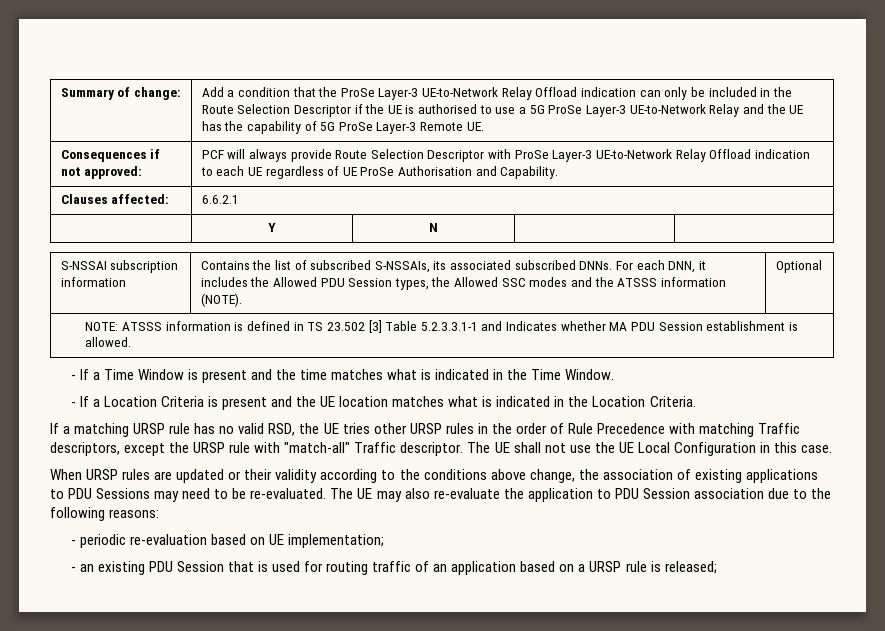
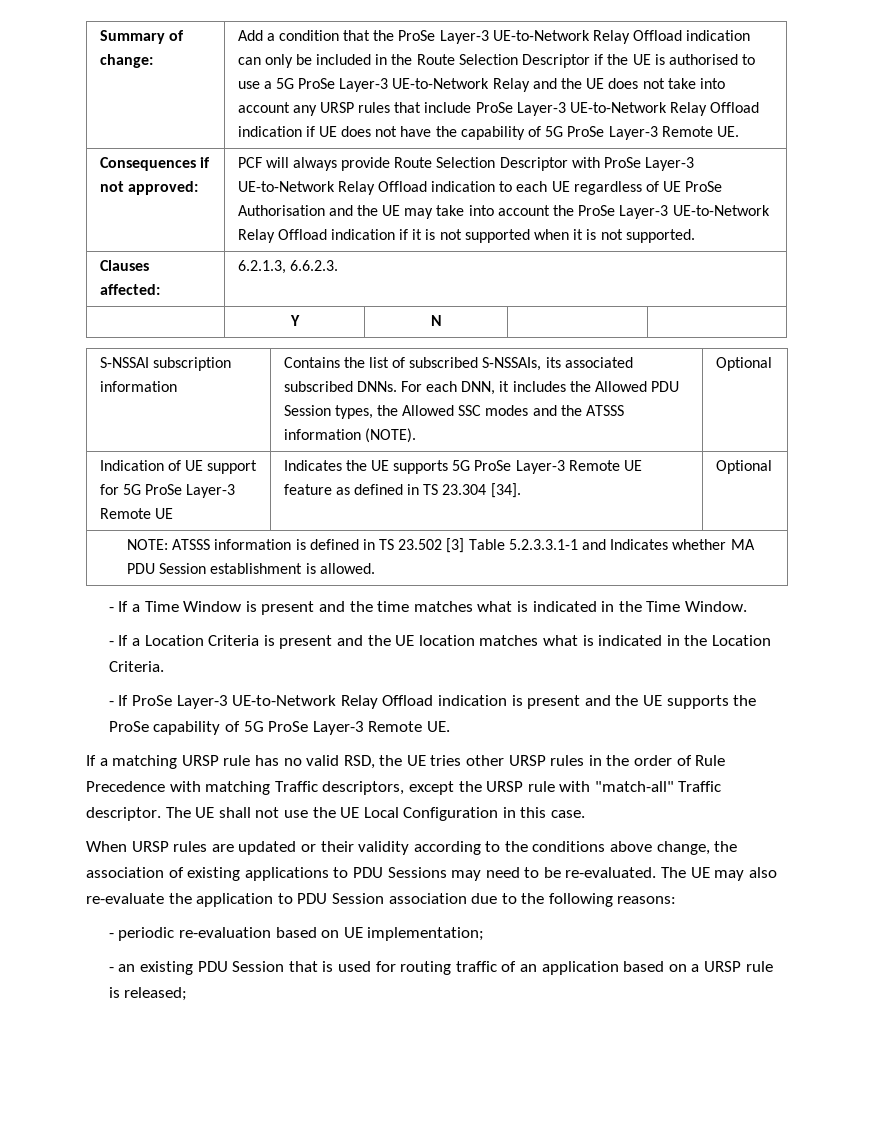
- Add a condition that the ProSe Layer-3 UE-to-Network Relay Offload indication can only be included in the Route Selection Descriptor if the UE is authorised to use a 5G ProSe Layer-3 UE-to-Network Relay and the UE has the capability of 5G ProSe Layer-3 Remote UE.
+ Add a condition that the ProSe Layer-3 UE-to-Network Relay Offload indication can only be included in the Route Selection Descriptor if the UE is authorised to use a 5G ProSe Layer-3 UE-to-Network Relay and the UE does not take into account any URSP rules that include ProSe Layer-3 UE-to-Network Relay Offload indication if UE does not have the capability of 5G ProSe Layer-3 Remote UE.
- PCF will always provide Route Selection Descriptor with ProSe Layer-3 UE-to-Network Relay Offload indication to each UE regardless of UE ProSe Authorisation and Capability.
+ PCF will always provide Route Selection Descriptor with ProSe Layer-3 UE-to-Network Relay Offload indication to each UE regardless of UE ProSe Authorisation and the UE may take into account the ProSe Layer-3 UE-to-Network Relay Offload indication if it is not supported when it is not supported.
- Clauses affected: | 6.6.2.1
+ Clauses affected: | 6.2.1.3, 6.6.2.3.
+ Indication of UE support for 5G ProSe Layer-3 Remote UE | Indicates the UE supports 5G ProSe Layer-3 Remote UE feature as defined in TS 23.304 [34]. | Optional
+ - If ProSe Layer-3 UE-to-Network Relay Offload indication is present and the UE supports the ProSe capability of 5G ProSe Layer-3 Remote UE.

